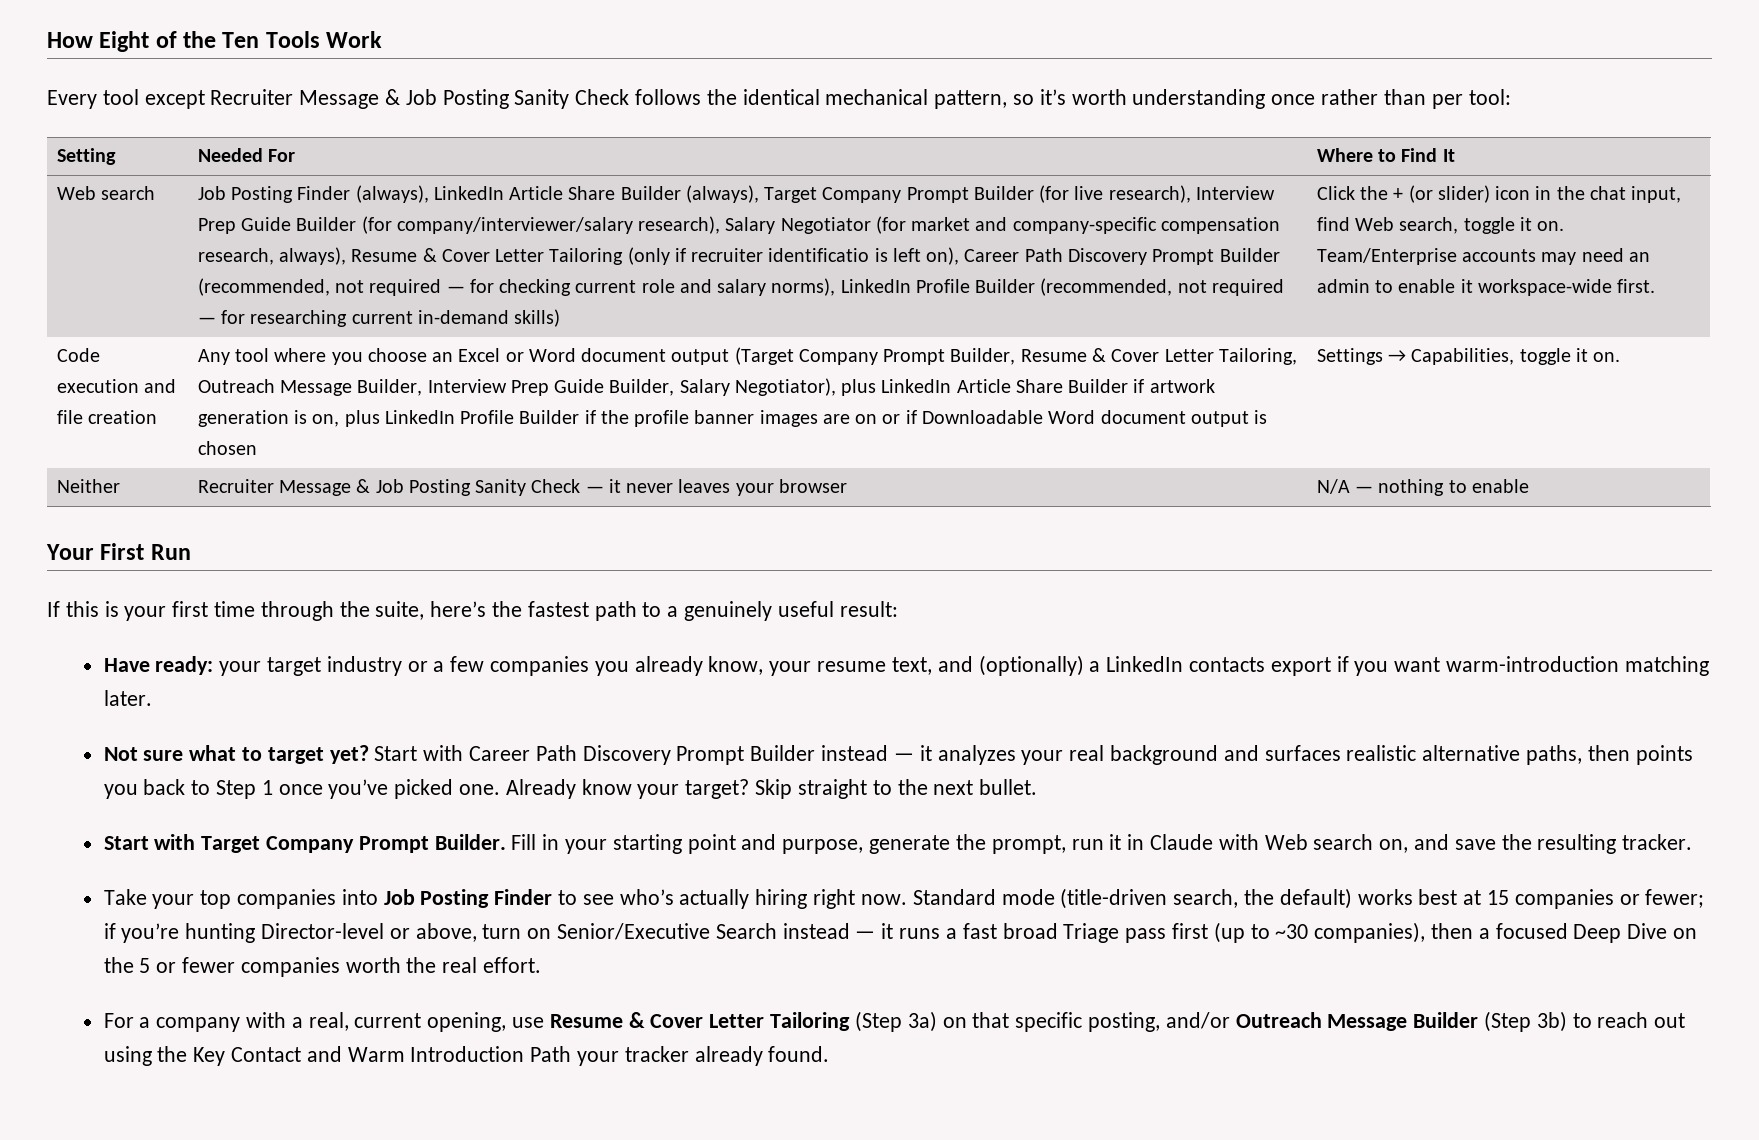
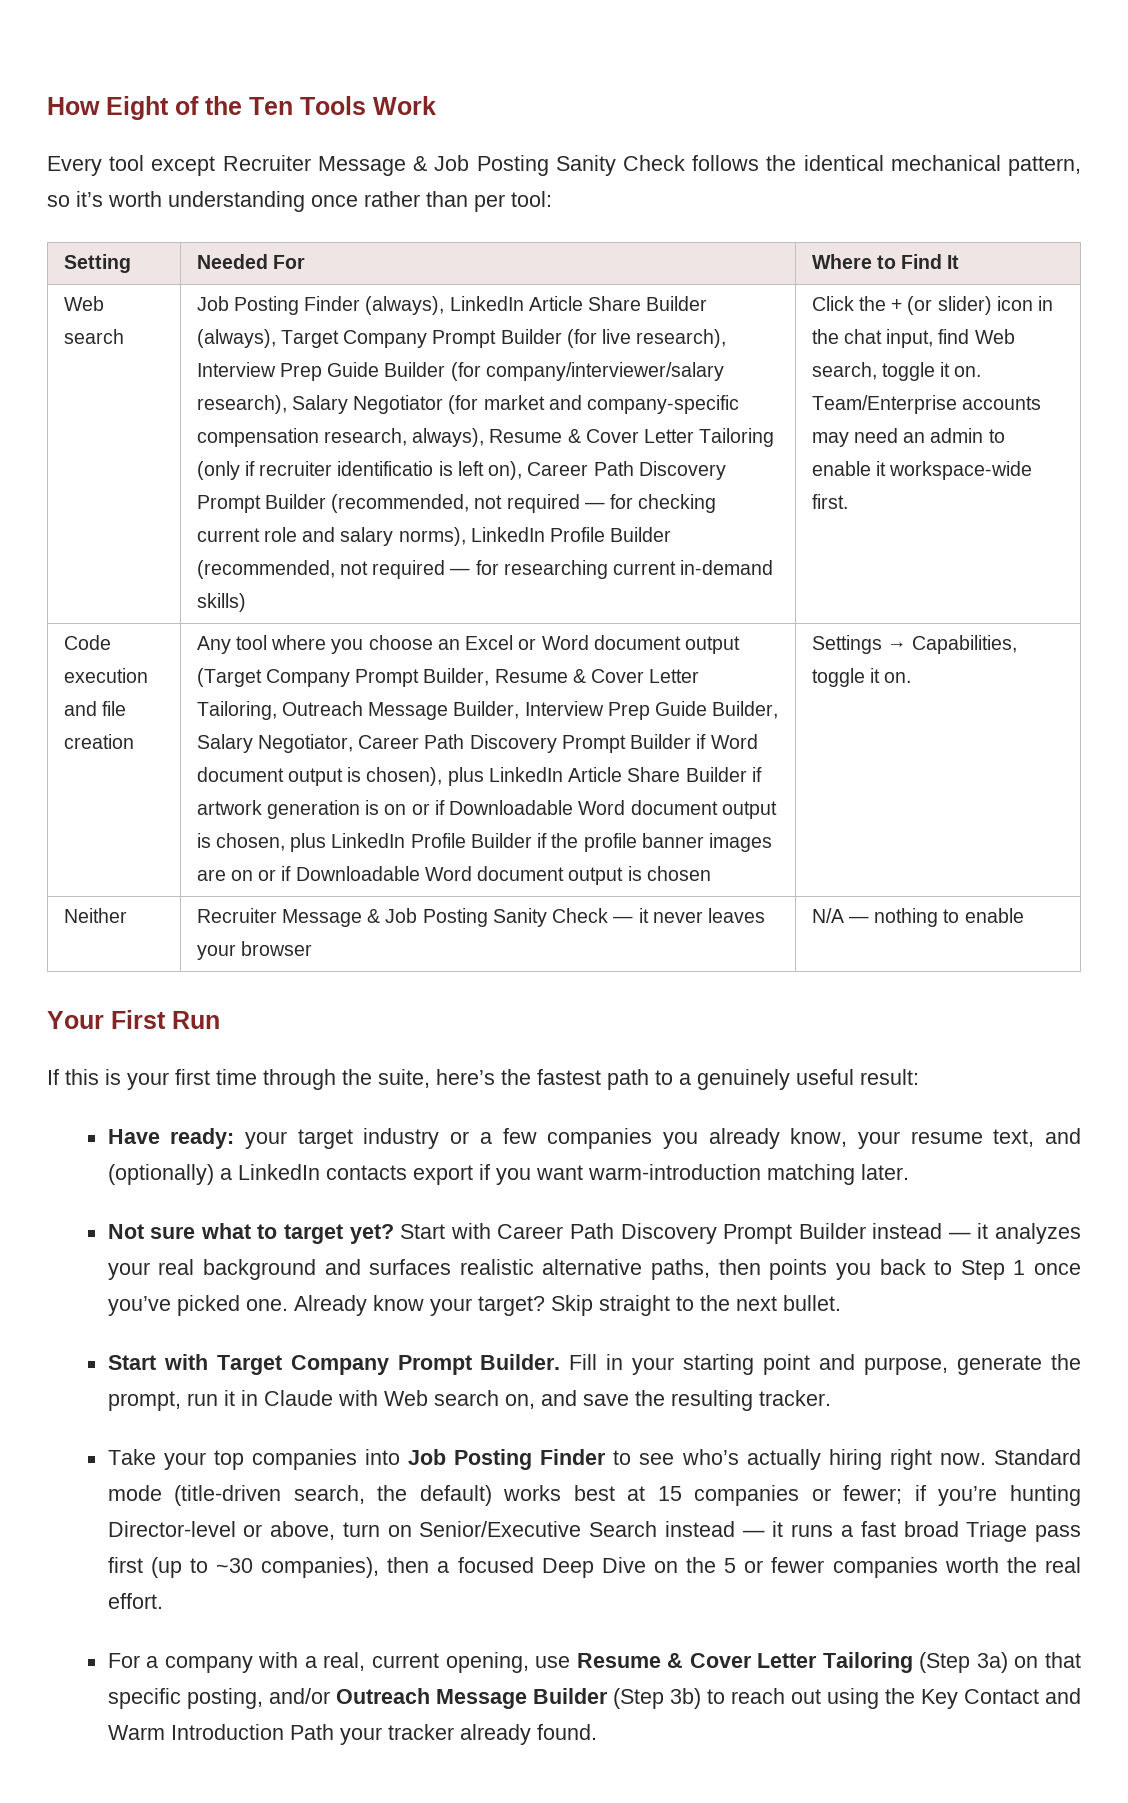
- Any tool where you choose an Excel or Word document output (Target Company Prompt Builder, Resume & Cover Letter Tailoring, Outreach Message Builder, Interview Prep Guide Builder, Salary Negotiator), plus LinkedIn Article Share Builder if artwork generation is on, plus LinkedIn Profile Builder if the profile banner images are on or if Downloadable Word document output is chosen
+ Any tool where you choose an Excel or Word document output (Target Company Prompt Builder, Resume & Cover Letter Tailoring, Outreach Message Builder, Interview Prep Guide Builder, Salary Negotiator, Career Path Discovery Prompt Builder if Word document output is chosen), plus LinkedIn Article Share Builder if artwork generation is on or if Downloadable Word document output is chosen, plus LinkedIn Profile Builder if the profile banner images are on or if Downloadable Word document output is chosen

